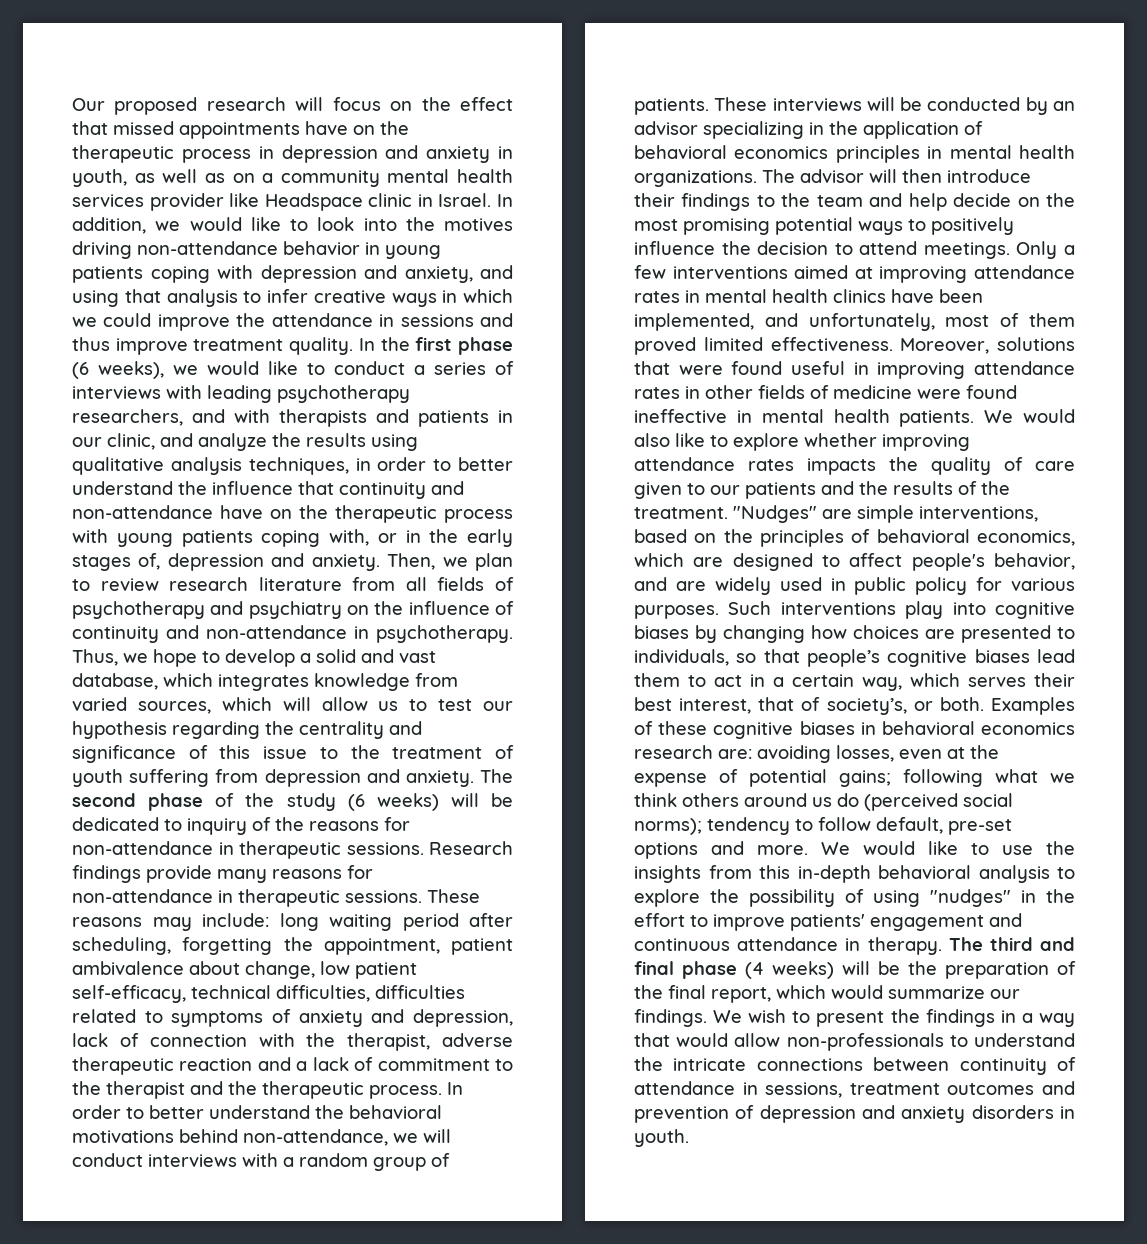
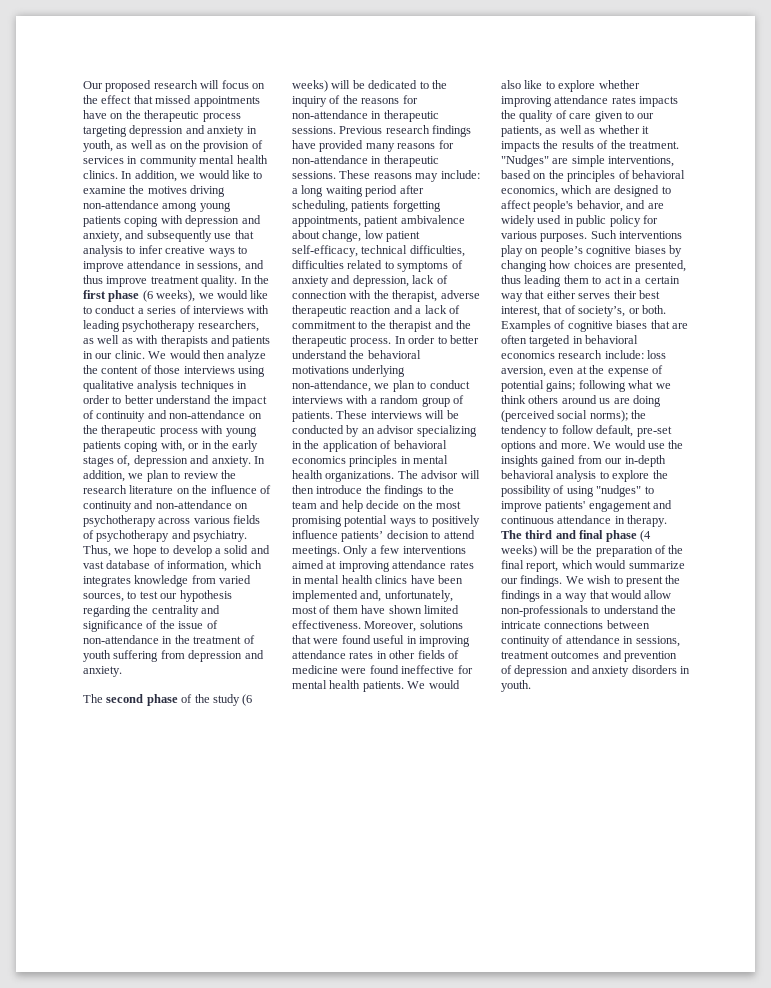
- Our proposed research will focus on the effect that missed appointments have on the therapeutic process in depression and anxiety in youth, as well as on a community mental health services provider like Headspace clinic in Israel.
+ Our proposed research will focus on the effect that missed appointments have on the therapeutic process targeting depression and anxiety in youth, as well as on the provision of services in community mental health clinics.
- In addition, we would like to look into the motives driving non-attendance behavior in young patients coping with depression and anxiety, and using that analysis to infer creative ways in which we could improve the attendance in sessions and thus improve treatment quality.
+ In addition, we would like to examine the motives driving non-attendance among young patients coping with depression and anxiety, and subsequently use that analysis to infer creative ways to improve attendance in sessions, and thus improve treatment quality.
- In the first phase (6 weeks), we would like to conduct a series of interviews with leading psychotherapy researchers, and with therapists and patients in our clinic, and analyze the results using qualitative analysis techniques, in order to better understand the influence that continuity and non-attendance have on the therapeutic process with young patients coping with, or in the early stages of, depression and anxiety.
+ In the first phase (6 weeks), we would like to conduct a series of interviews with leading psychotherapy researchers, as well as with therapists and patients in our clinic. We would then analyze the content of those interviews using qualitative analysis techniques in order to better understand the impact of continuity and non-attendance on the therapeutic process with young patients coping with, or in the early stages of, depression and anxiety.
- Then, we plan to review research literature from all fields of psychotherapy and psychiatry on the influence of continuity and non-attendance in psychotherapy.
+ In addition, we plan to review the research literature on the influence of continuity and non-attendance on psychotherapy across various fields of psychotherapy and psychiatry.
- Thus, we hope to develop a solid and vast database, which integrates knowledge from varied sources, which will allow us to test our hypothesis regarding the centrality and significance of this issue to the treatment of youth suffering from depression and anxiety. The second phase of the study (6 weeks) will be dedicated to inquiry of the reasons for non-attendance in therapeutic sessions.
+ Thus, we hope to develop a solid and vast database of information, which integrates knowledge from varied sources, to test our hypothesis regarding the centrality and significance of the issue of non-attendance in the treatment of youth suffering from depression and anxiety.
+ The second phase of the study (6 weeks) will be dedicated to the inquiry of the reasons for non-attendance in therapeutic sessions.
- Research findings provide many reasons for non-attendance in therapeutic sessions.
+ Previous research findings have provided many reasons for non-attendance in therapeutic sessions.
- These reasons may include: long waiting period after scheduling, forgetting the appointment, patient ambivalence about change, low patient self-efficacy, technical difficulties, difficulties related to symptoms of anxiety and depression, lack of connection with the therapist, adverse therapeutic reaction and a lack of commitment to the therapist and the therapeutic process.
+ These reasons may include: a long waiting period after scheduling, patients forgetting appointments, patient ambivalence about change, low patient self-efficacy, technical difficulties, difficulties related to symptoms of anxiety and depression, lack of connection with the therapist, adverse therapeutic reaction and a lack of commitment to the therapist and the therapeutic process.
- In order to better understand the behavioral motivations behind non-attendance, we will conduct interviews with a random group of patients.
+ In order to better understand the behavioral motivations underlying non-attendance, we plan to conduct interviews with a random group of patients.
- The advisor will then introduce their findings to the team and help decide on the most promising potential ways to positively influence the decision to attend meetings.
+ The advisor will then introduce the findings to the team and help decide on the most promising potential ways to positively influence patients’ decision to attend meetings.
- Only a few interventions aimed at improving attendance rates in mental health clinics have been implemented, and unfortunately, most of them proved limited effectiveness.
+ Only a few interventions aimed at improving attendance rates in mental health clinics have been implemented and, unfortunately, most of them have shown limited effectiveness.
- Moreover, solutions that were found useful in improving attendance rates in other fields of medicine were found ineffective in mental health patients.
+ Moreover, solutions that were found useful in improving attendance rates in other fields of medicine were found ineffective for mental health patients.
- We would also like to explore whether improving attendance rates impacts the quality of care given to our patients and the results of the treatment.
+ We would also like to explore whether improving attendance rates impacts the quality of care given to our patients, as well as whether it impacts the results of the treatment.
- Such interventions play into cognitive biases by changing how choices are presented to individuals, so that people’s cognitive biases lead them to act in a certain way, which serves their best interest, that of society’s, or both.
+ Such interventions play on people’s cognitive biases by changing how choices are presented, thus leading them to act in a certain way that either serves their best interest, that of society’s, or both.
- Examples of these cognitive biases in behavioral economics research are: avoiding losses, even at the expense of potential gains; following what we think others around us do (perceived social norms); tendency to follow default, pre-set options and more.
+ Examples of cognitive biases that are often targeted in behavioral economics research include: loss aversion, even at the expense of potential gains; following what we think others around us are doing (perceived social norms); the tendency to follow default, pre-set options and more.
- We would like to use the insights from this in-depth behavioral analysis to explore the possibility of using "nudges" in the effort to improve patients' engagement and continuous attendance in therapy.
+ We would use the insights gained from our in-depth behavioral analysis to explore the possibility of using "nudges" to improve patients' engagement and continuous attendance in therapy.

